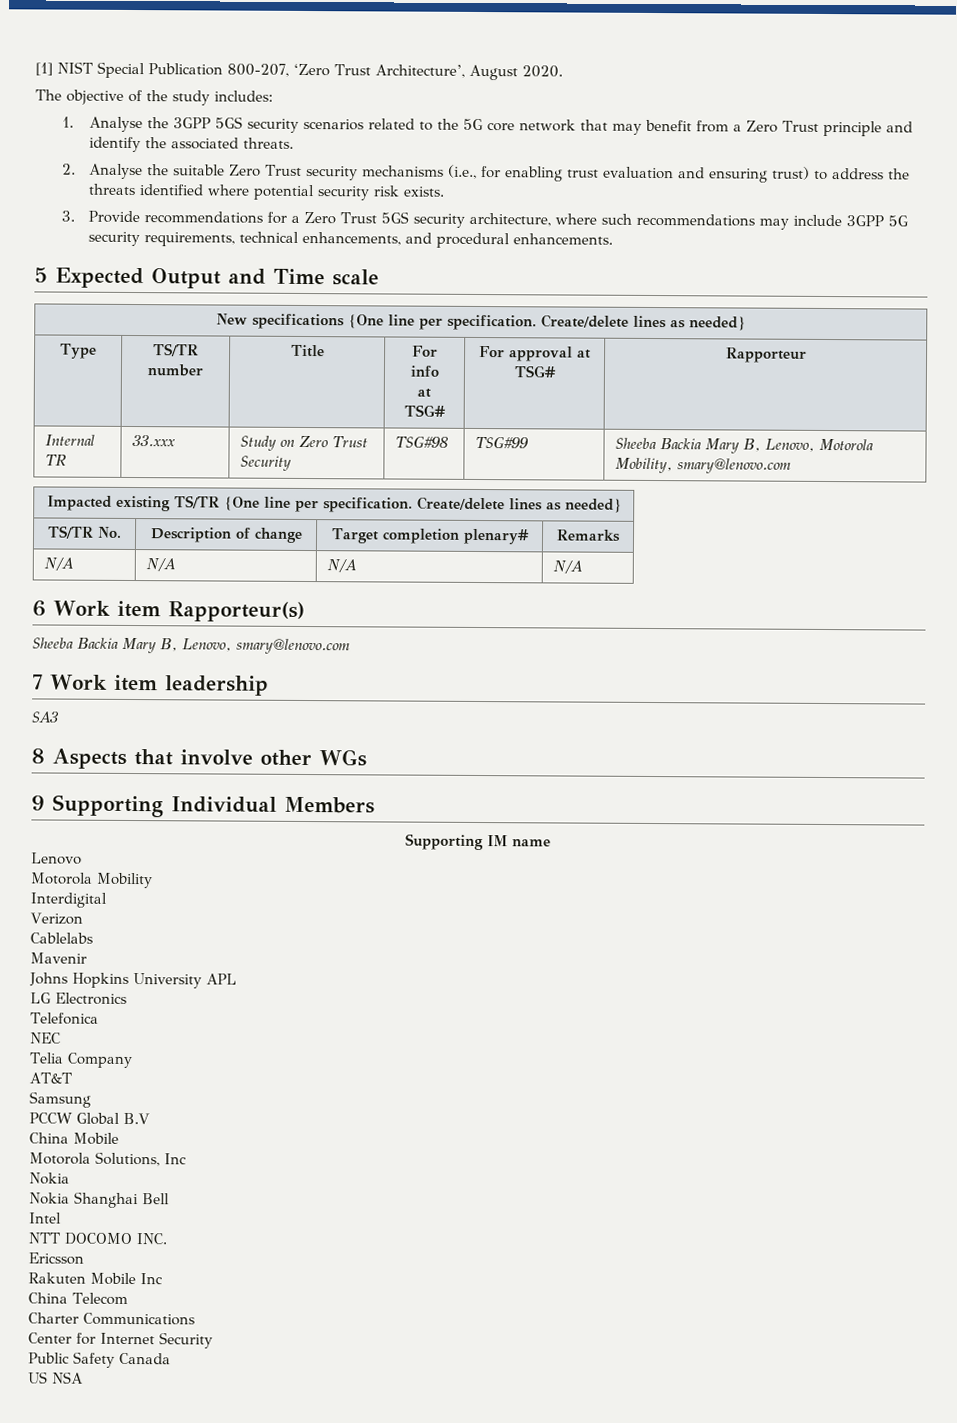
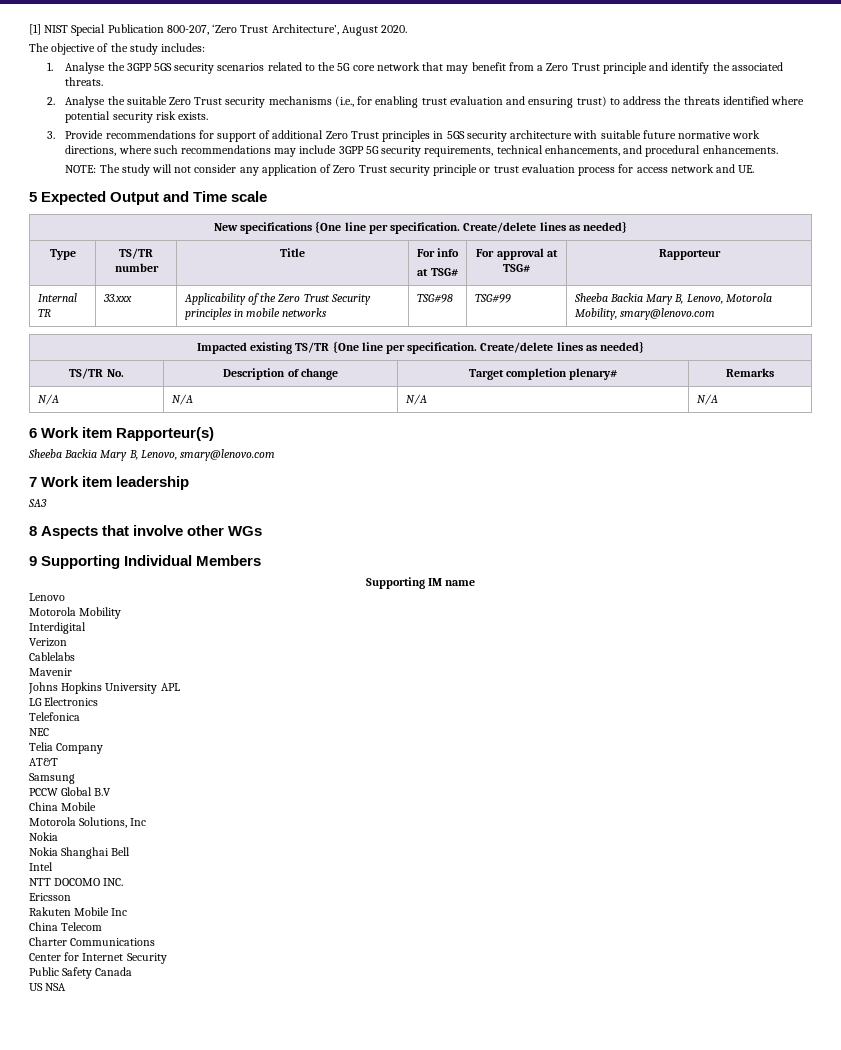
- 3. Provide recommendations for a Zero Trust 5GS security architecture, where such recommendations may include 3GPP 5G security requirements, technical enhancements, and procedural enhancements.
+ 3. Provide recommendations for support of additional Zero Trust principles in 5GS security architecture with suitable future normative work directions, where such recommendations may include 3GPP 5G security requirements, technical enhancements, and procedural enhancements.
+ NOTE: The study will not consider any application of Zero Trust security principle or trust evaluation process for access network and UE.
- Internal TR | 33.xxx | Study on Zero Trust Security | TSG#98 | TSG#99 | Sheeba Backia Mary B, Lenovo, Motorola Mobility, smary@lenovo.com
+ Internal TR | 33.xxx | Applicability of the Zero Trust Security principles in mobile networks | TSG#98 | TSG#99 | Sheeba Backia Mary B, Lenovo, Motorola Mobility, smary@lenovo.com

